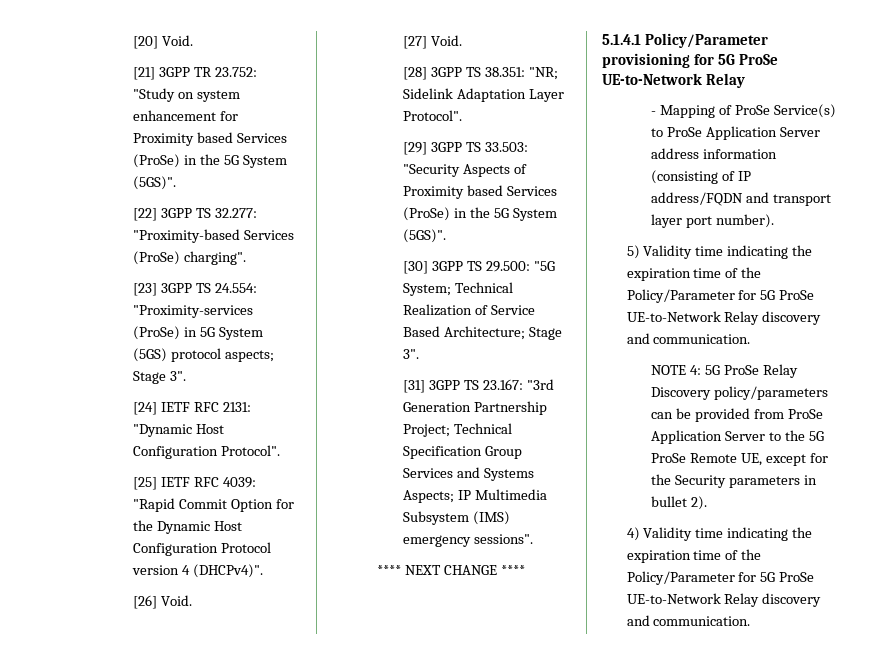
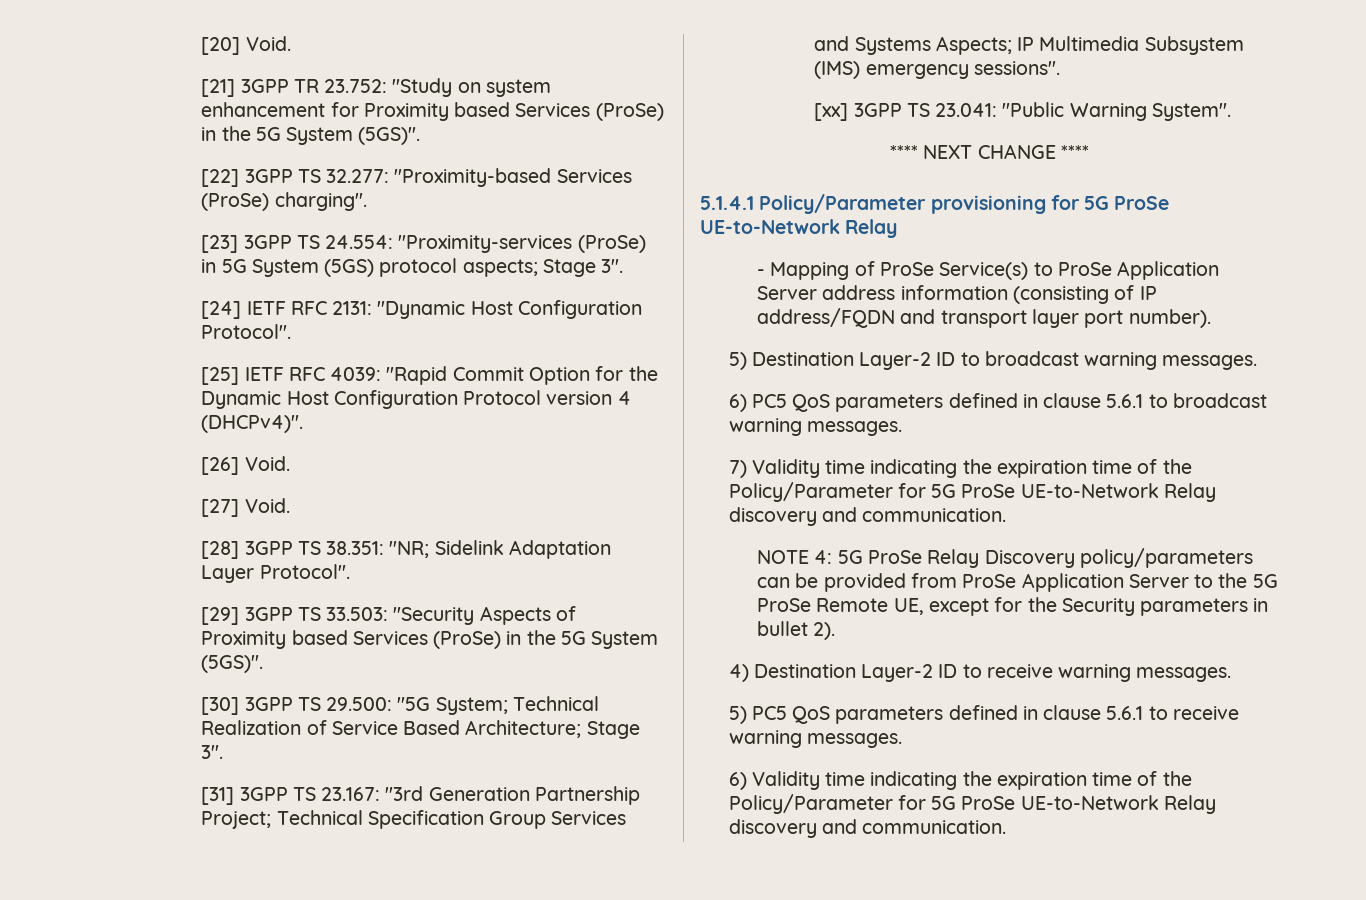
+ [xx] 3GPP TS 23.041: "Public Warning System".
- 5) Validity time indicating the expiration time of the Policy/Parameter for 5G ProSe UE-to-Network Relay discovery and communication.
+ 5) Destination Layer-2 ID to broadcast warning messages.
+ 6) PC5 QoS parameters defined in clause 5.6.1 to broadcast warning messages.
+ 7) Validity time indicating the expiration time of the Policy/Parameter for 5G ProSe UE-to-Network Relay discovery and communication.
- 4) Validity time indicating the expiration time of the Policy/Parameter for 5G ProSe UE-to-Network Relay discovery and communication.
+ 4) Destination Layer-2 ID to receive warning messages.
+ 5) PC5 QoS parameters defined in clause 5.6.1 to receive warning messages.
+ 6) Validity time indicating the expiration time of the Policy/Parameter for 5G ProSe UE-to-Network Relay discovery and communication.

